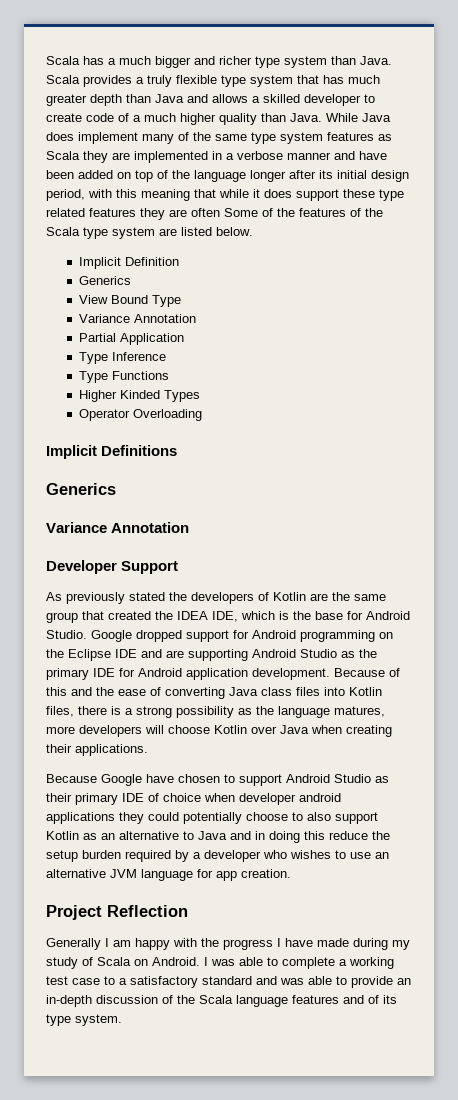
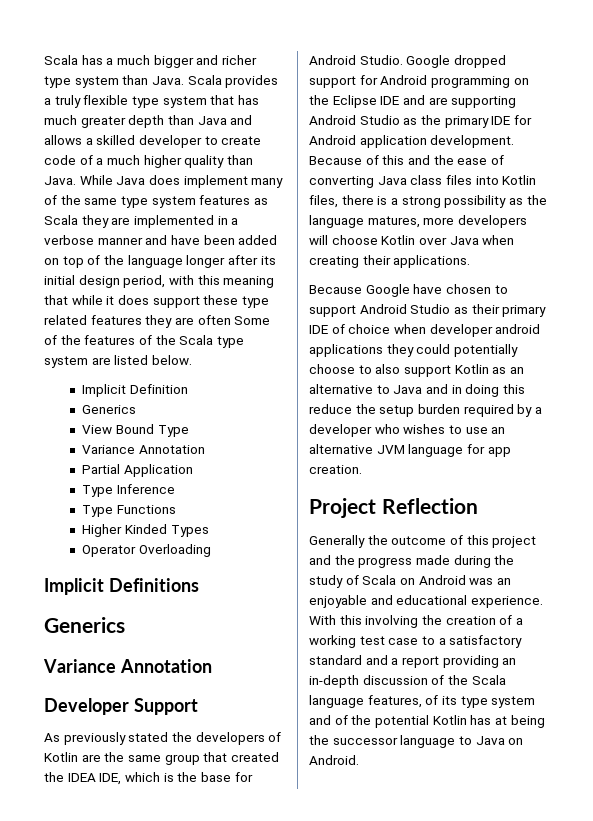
- Generally I am happy with the progress I have made during my study of Scala on Android. I was able to complete a working test case to a satisfactory standard and was able to provide an in-depth discussion of the Scala language features and of its type system.
+ Generally the outcome of this project and the progress made during the study of Scala on Android was an enjoyable and educational experience. With this involving the creation of a working test case to a satisfactory standard and a report providing an in-depth discussion of the Scala language features, of its type system and of the potential Kotlin has at being the successor language to Java on Android.

